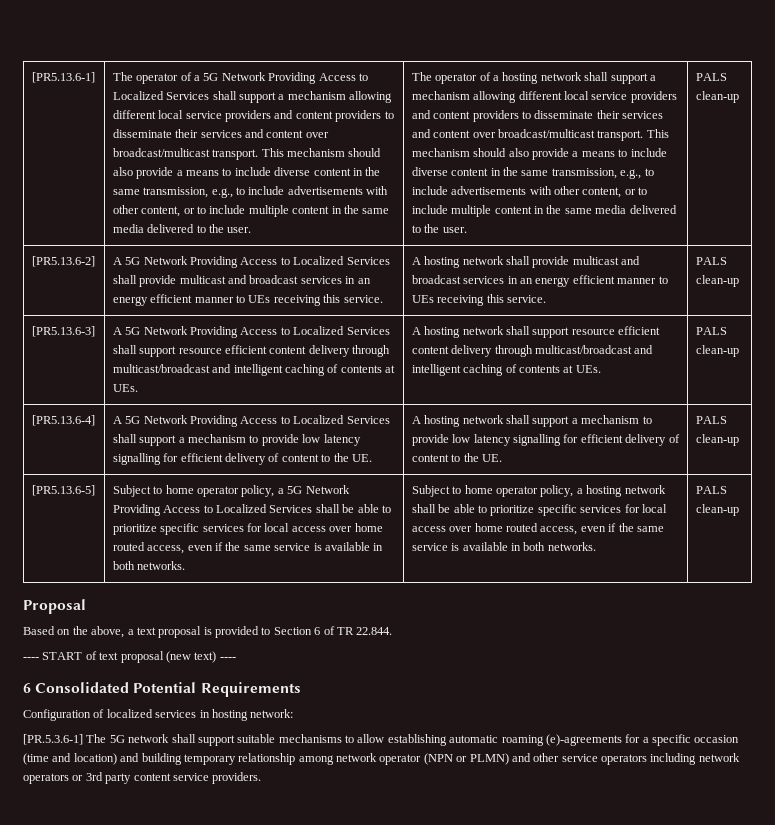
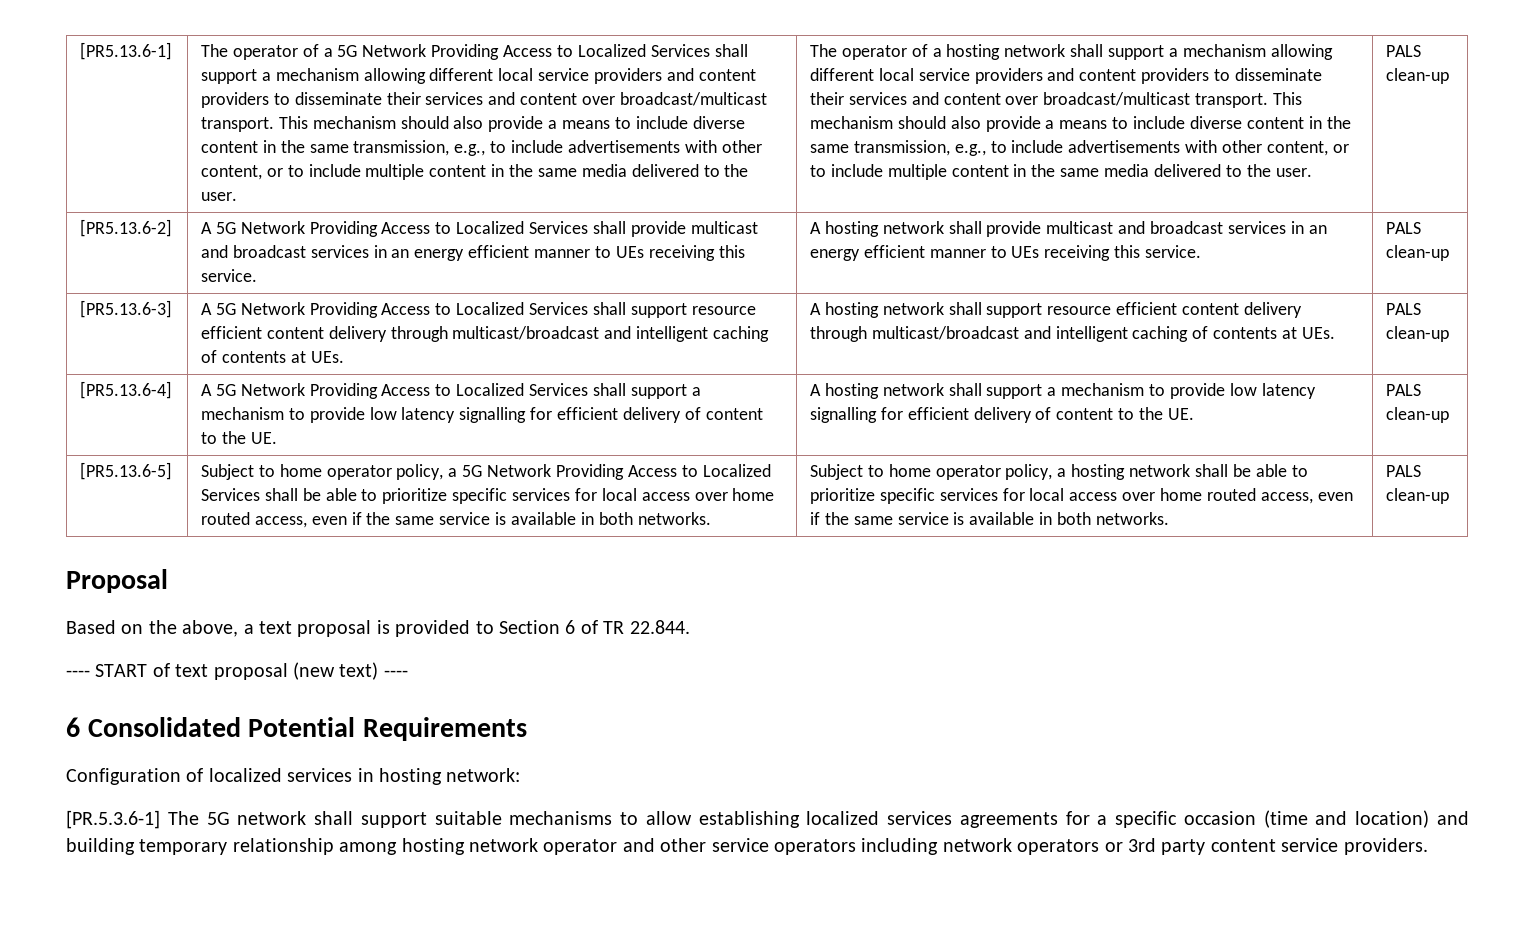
- [PR.5.3.6-1] The 5G network shall support suitable mechanisms to allow establishing automatic roaming (e)-agreements for a specific occasion (time and location) and building temporary relationship among network operator (NPN or PLMN) and other service operators including network operators or 3rd party content service providers.
+ [PR.5.3.6-1] The 5G network shall support suitable mechanisms to allow establishing localized services agreements for a specific occasion (time and location) and building temporary relationship among hosting network operator and other service operators including network operators or 3rd party content service providers.

